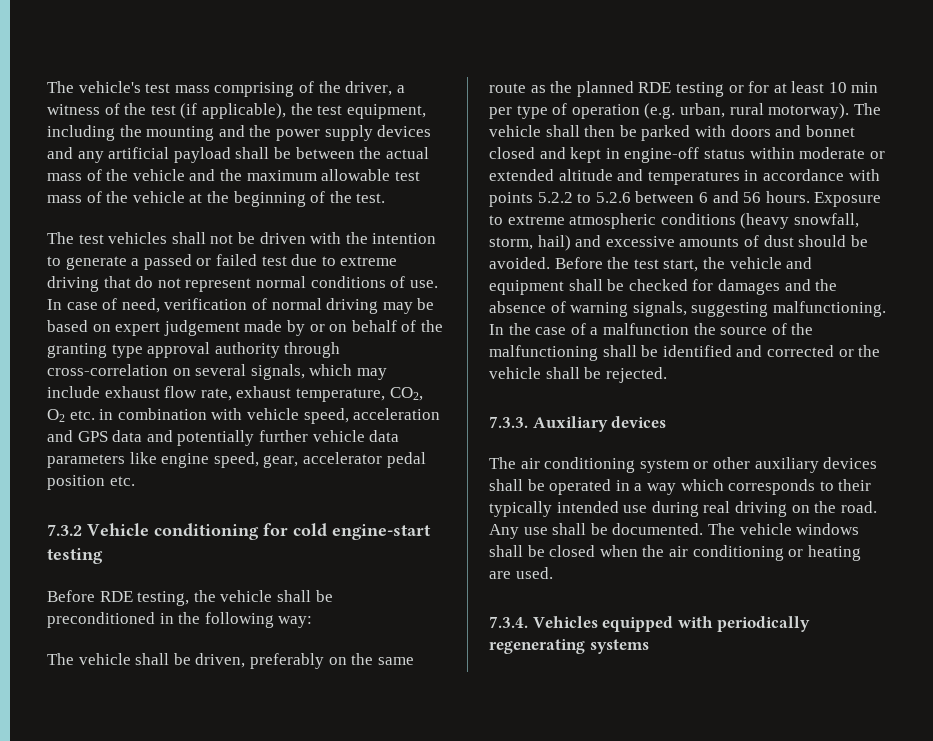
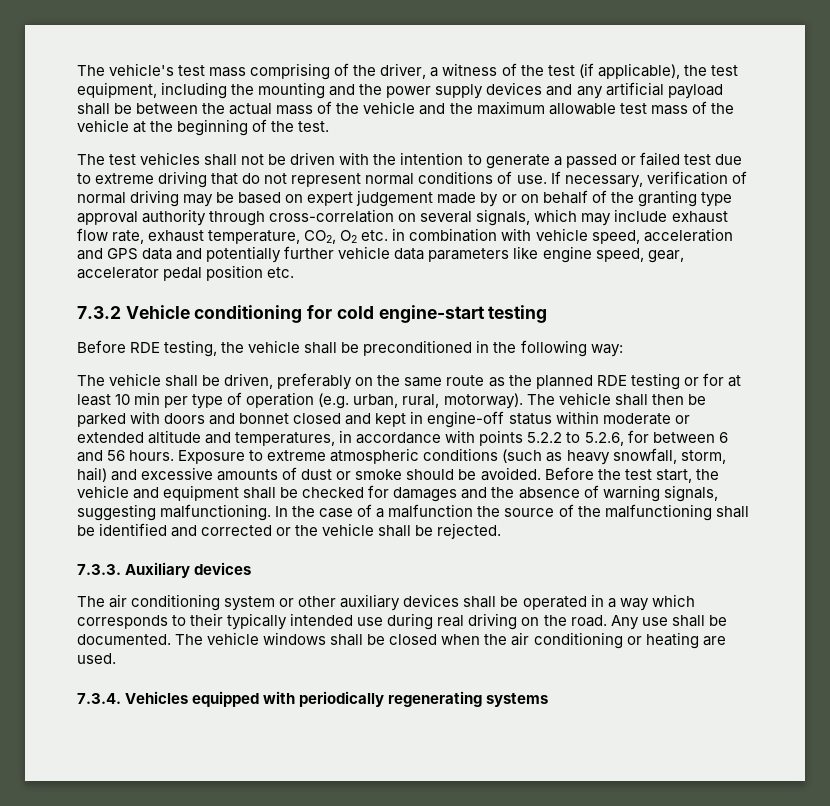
- In case of need, verification of normal driving may be based on expert judgement made by or on behalf of the granting type approval authority through cross-correlation on several signals, which may include exhaust flow rate, exhaust temperature, CO2, O2 etc. in combination with vehicle speed, acceleration and GPS data and potentially further vehicle data parameters like engine speed, gear, accelerator pedal position etc.
+ If necessary, verification of normal driving may be based on expert judgement made by or on behalf of the granting type approval authority through cross-correlation on several signals, which may include exhaust flow rate, exhaust temperature, CO2, O2 etc. in combination with vehicle speed, acceleration and GPS data and potentially further vehicle data parameters like engine speed, gear, accelerator pedal position etc.
- The vehicle shall be driven, preferably on the same route as the planned RDE testing or for at least 10 min per type of operation (e.g. urban, rural motorway).
+ The vehicle shall be driven, preferably on the same route as the planned RDE testing or for at least 10 min per type of operation (e.g. urban, rural, motorway).
- The vehicle shall then be parked with doors and bonnet closed and kept in engine-off status within moderate or extended altitude and temperatures in accordance with points 5.2.2 to 5.2.6 between 6 and 56 hours.
+ The vehicle shall then be parked with doors and bonnet closed and kept in engine-off status within moderate or extended altitude and temperatures, in accordance with points 5.2.2 to 5.2.6, for between 6 and 56 hours.
- Exposure to extreme atmospheric conditions (heavy snowfall, storm, hail) and excessive amounts of dust should be avoided.
+ Exposure to extreme atmospheric conditions (such as heavy snowfall, storm, hail) and excessive amounts of dust or smoke should be avoided.

